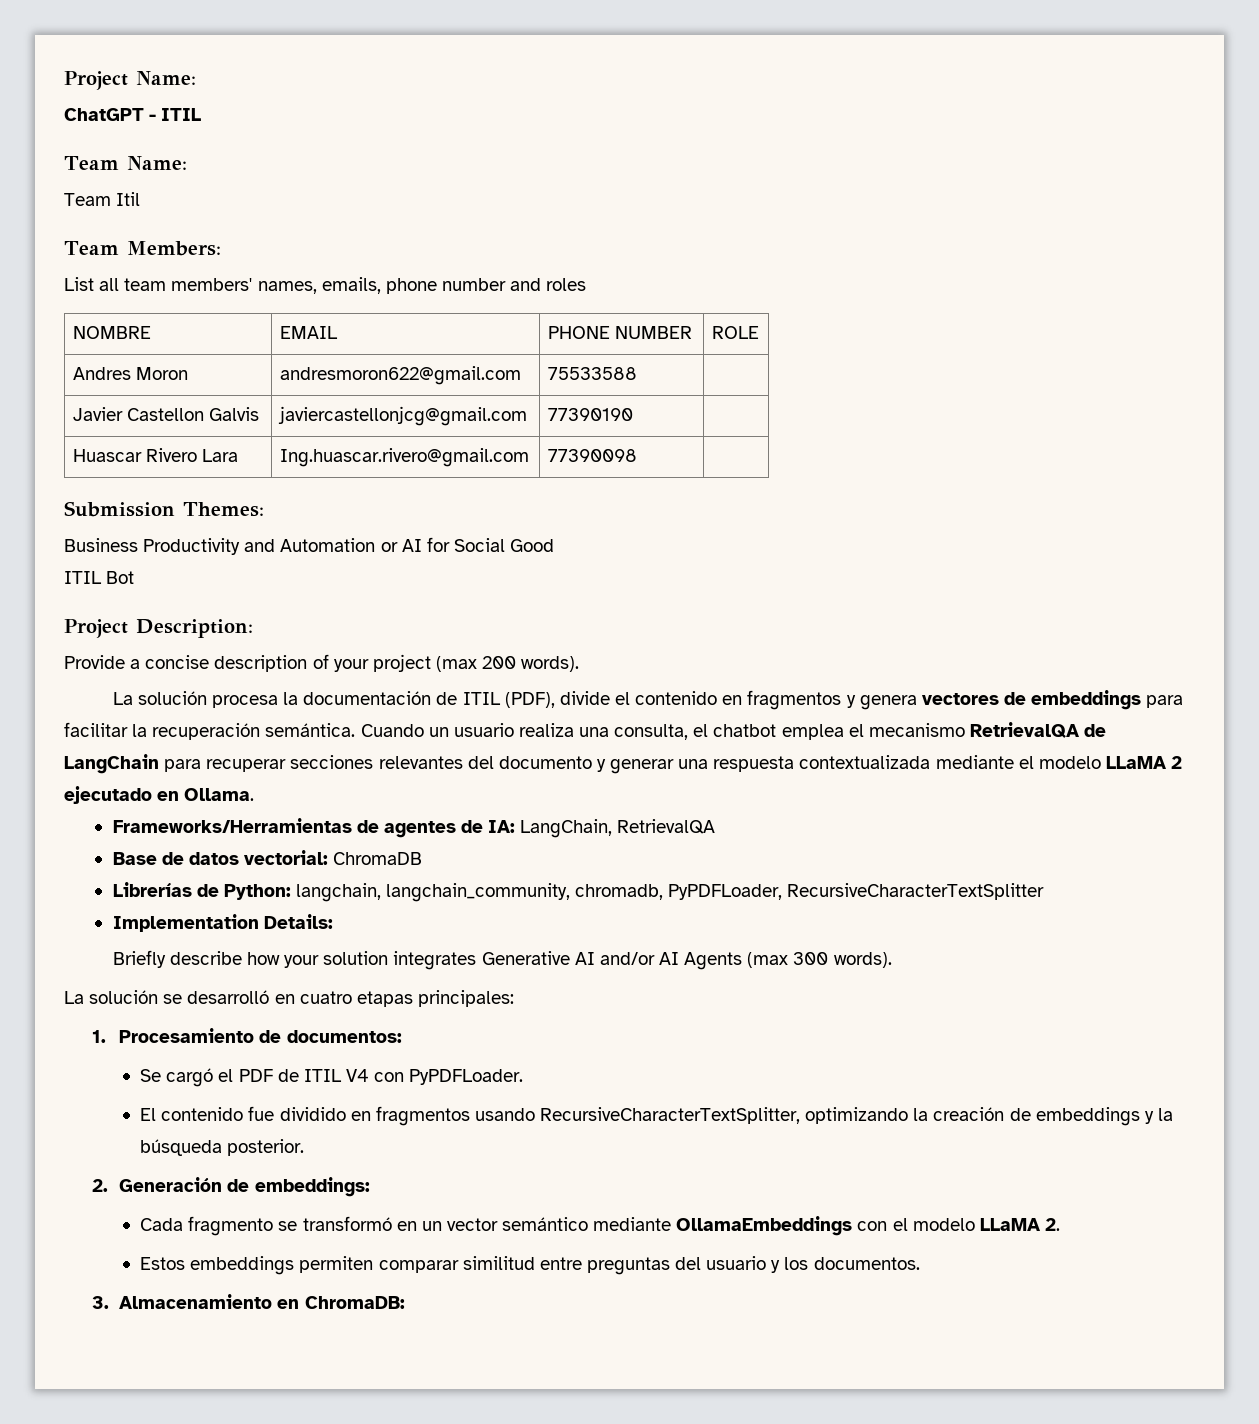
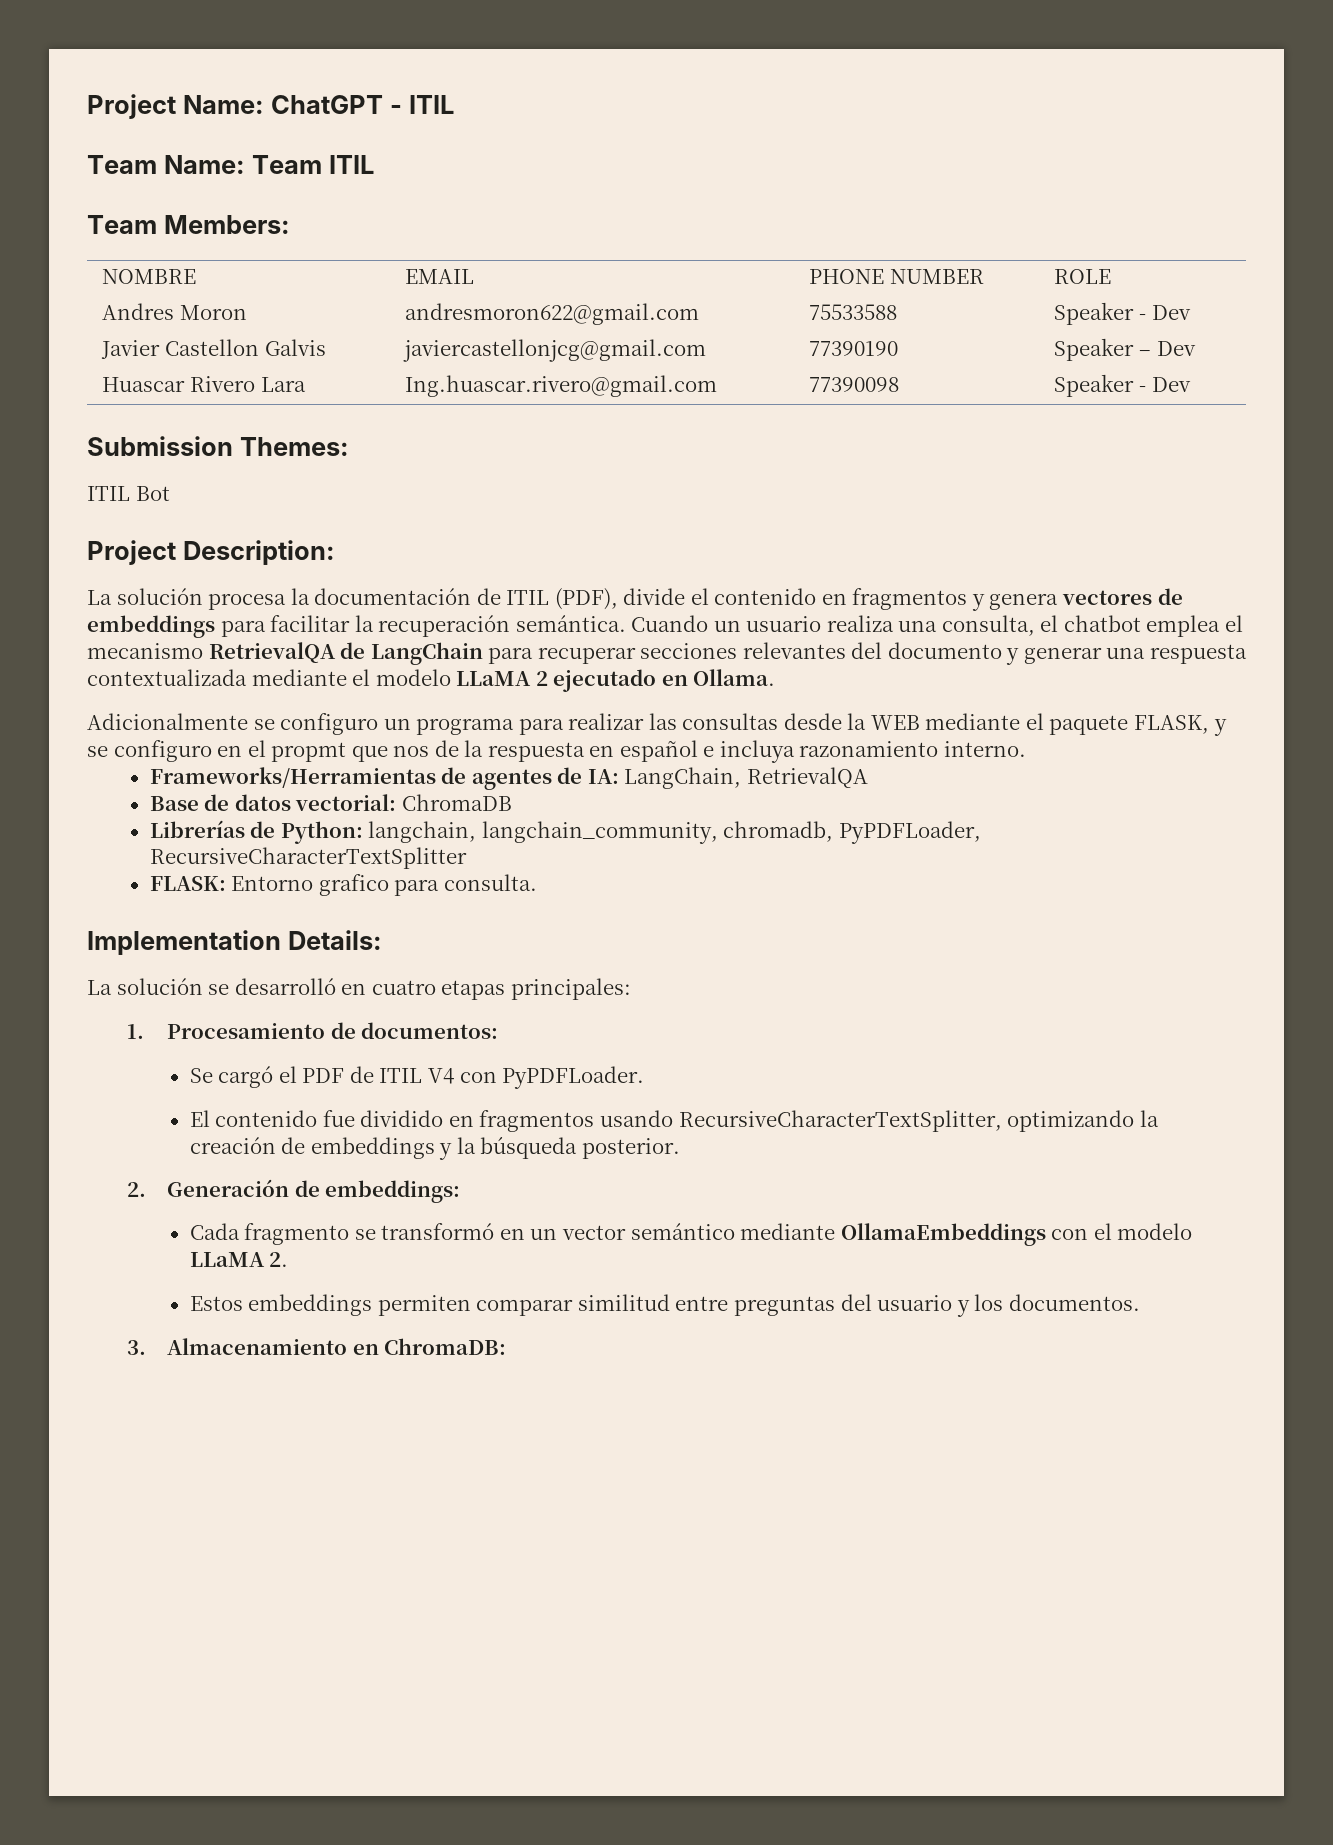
- Project Name:
- ChatGPT - ITIL
+ Project Name: ChatGPT - ITIL
- Team Name:
- Team Itil
+ Team Name: Team ITIL
- List all team members' names, emails, phone number and roles
- Andres Moron | andresmoron622@gmail.com | 75533588 |
+ Andres Moron | andresmoron622@gmail.com | 75533588 | Speaker - Dev
- Javier Castellon Galvis | javiercastellonjcg@gmail.com | 77390190 |
+ Javier Castellon Galvis | javiercastellonjcg@gmail.com | 77390190 | Speaker – Dev
- Huascar Rivero Lara | Ing.huascar.rivero@gmail.com | 77390098 |
+ Huascar Rivero Lara | Ing.huascar.rivero@gmail.com | 77390098 | Speaker - Dev
- Business Productivity and Automation or AI for Social Good
  ITIL Bot
  Project Description:
- Provide a concise description of your project (max 200 words).
+ Adicionalmente se configuro un programa para realizar las consultas desde la WEB mediante el paquete FLASK, y se configuro en el propmt que nos de la respuesta en español e incluya razonamiento interno.
+ FLASK: Entorno grafico para consulta.
  Implementation Details:
- Briefly describe how your solution integrates Generative AI and/or AI Agents (max 300 words).

